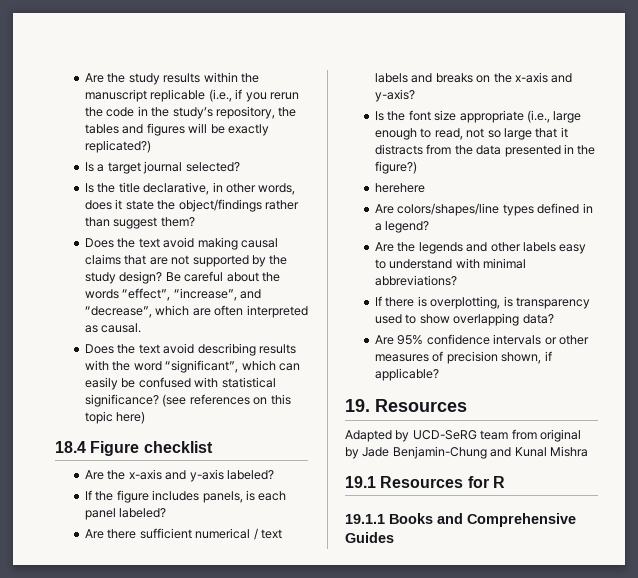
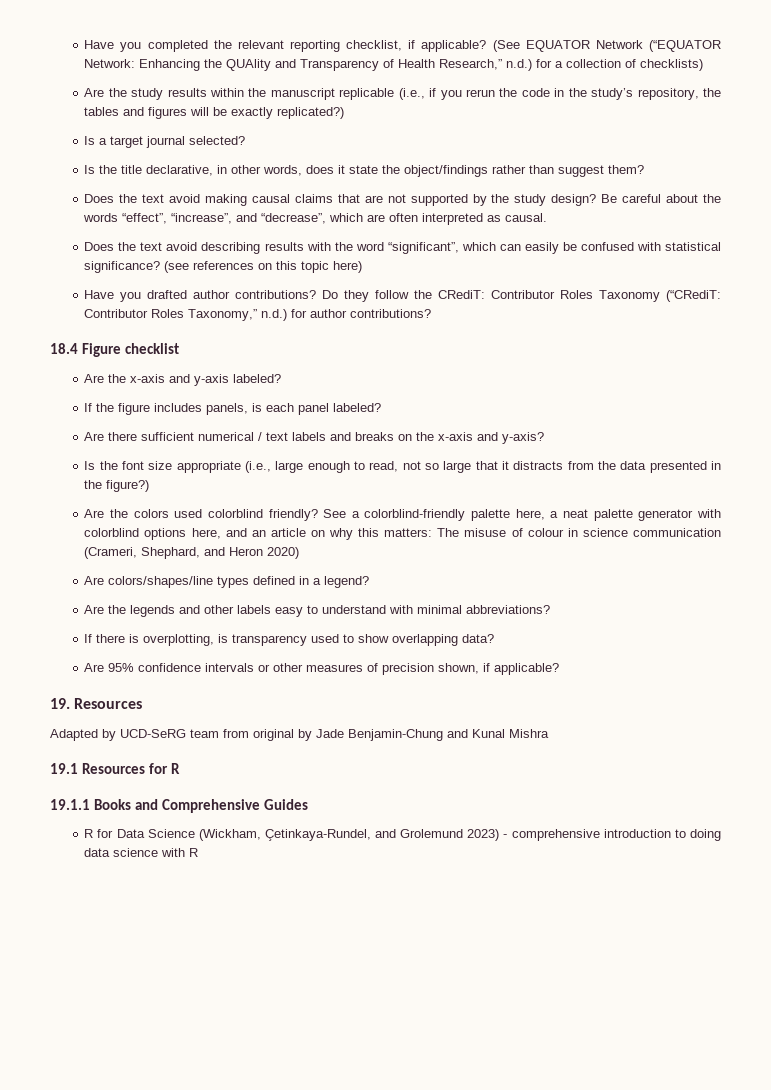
+ Have you completed the relevant reporting checklist, if applicable? (See EQUATOR Network (“EQUATOR Network: Enhancing the QUAlity and Transparency of Health Research,” n.d.) for a collection of checklists)
+ Have you drafted author contributions? Do they follow the CRediT: Contributor Roles Taxonomy (“CRediT: Contributor Roles Taxonomy,” n.d.) for author contributions?
- herehere
+ Are the colors used colorblind friendly? See a colorblind-friendly palette here, a neat palette generator with colorblind options here, and an article on why this matters: The misuse of colour in science communication (Crameri, Shephard, and Heron 2020)
+ R for Data Science (Wickham, Çetinkaya-Rundel, and Grolemund 2023) - comprehensive introduction to doing data science with R

